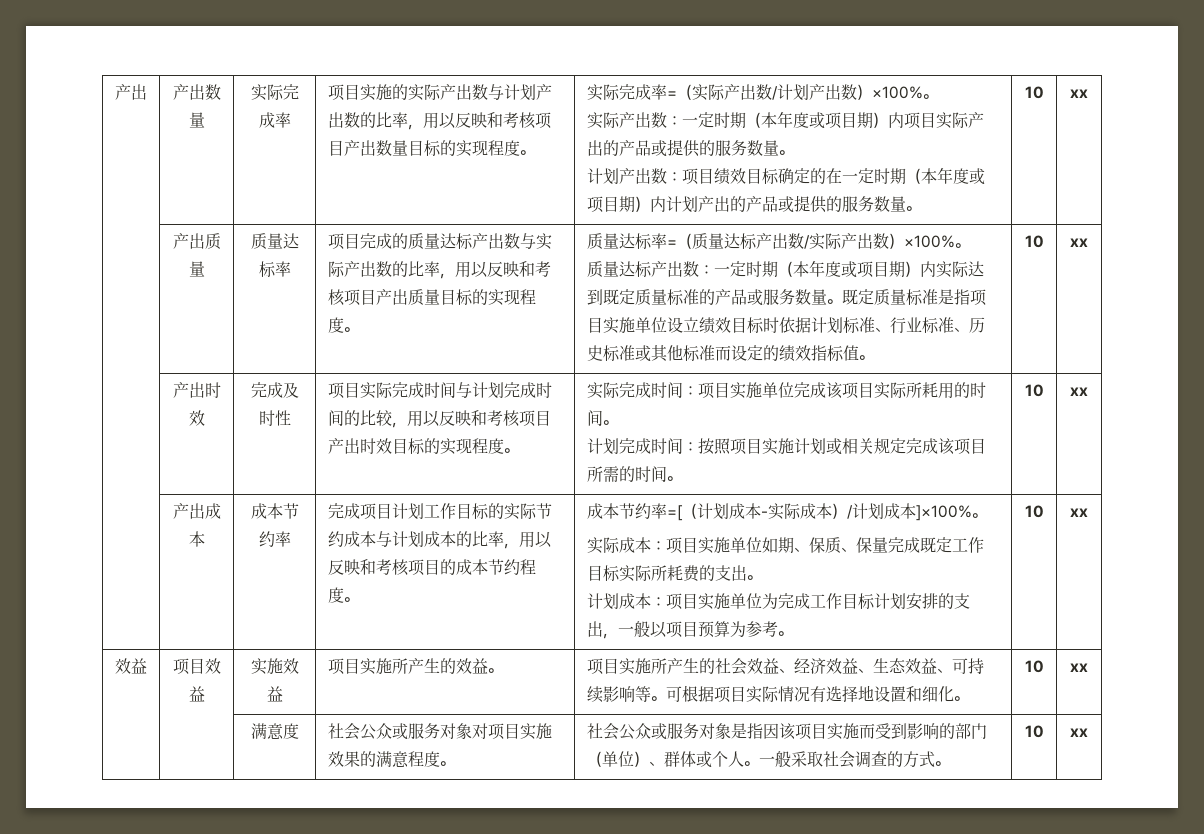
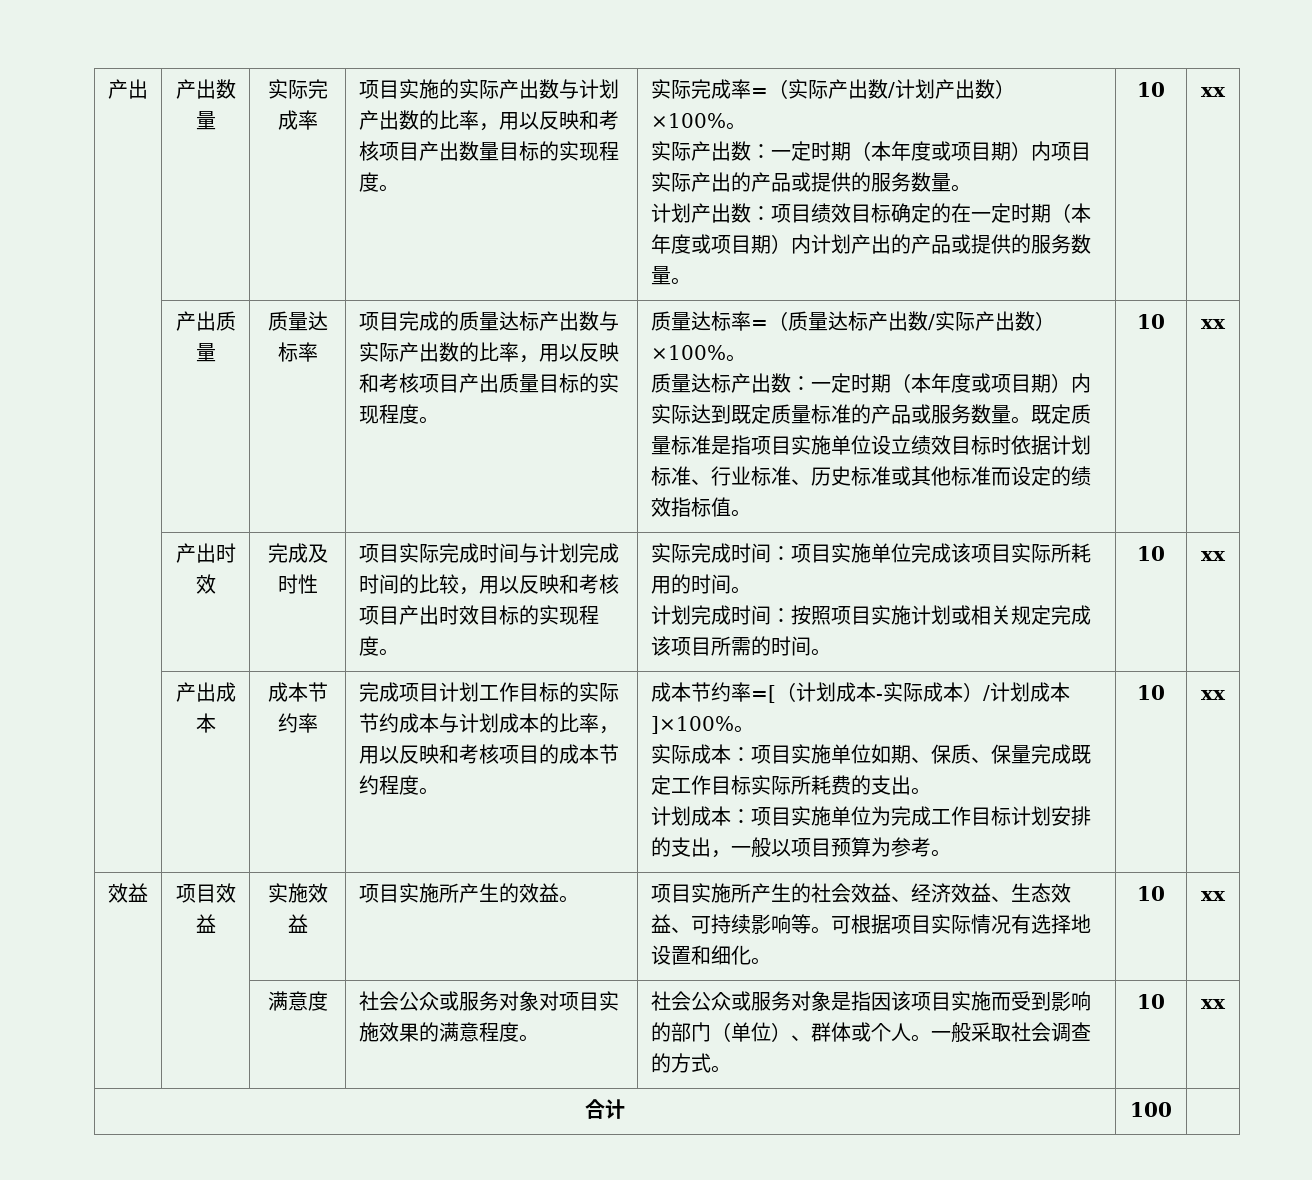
+ 合计 | 100 |

